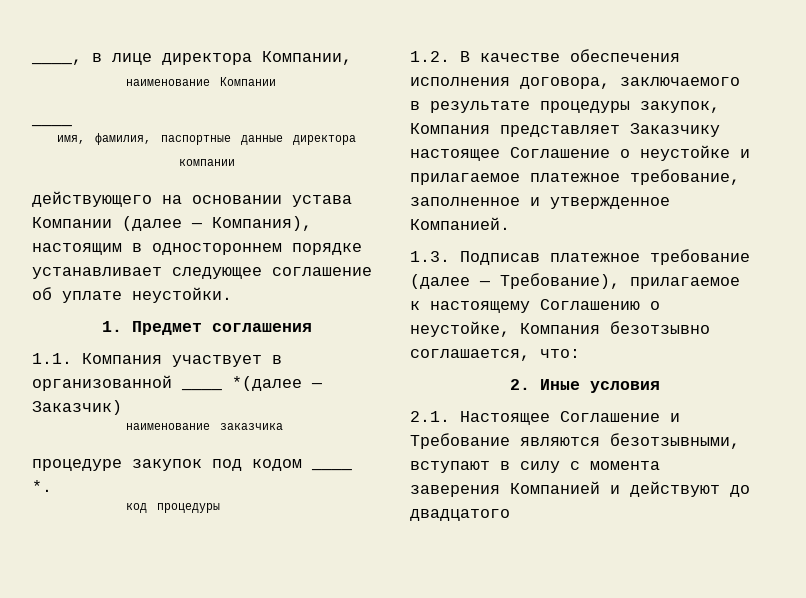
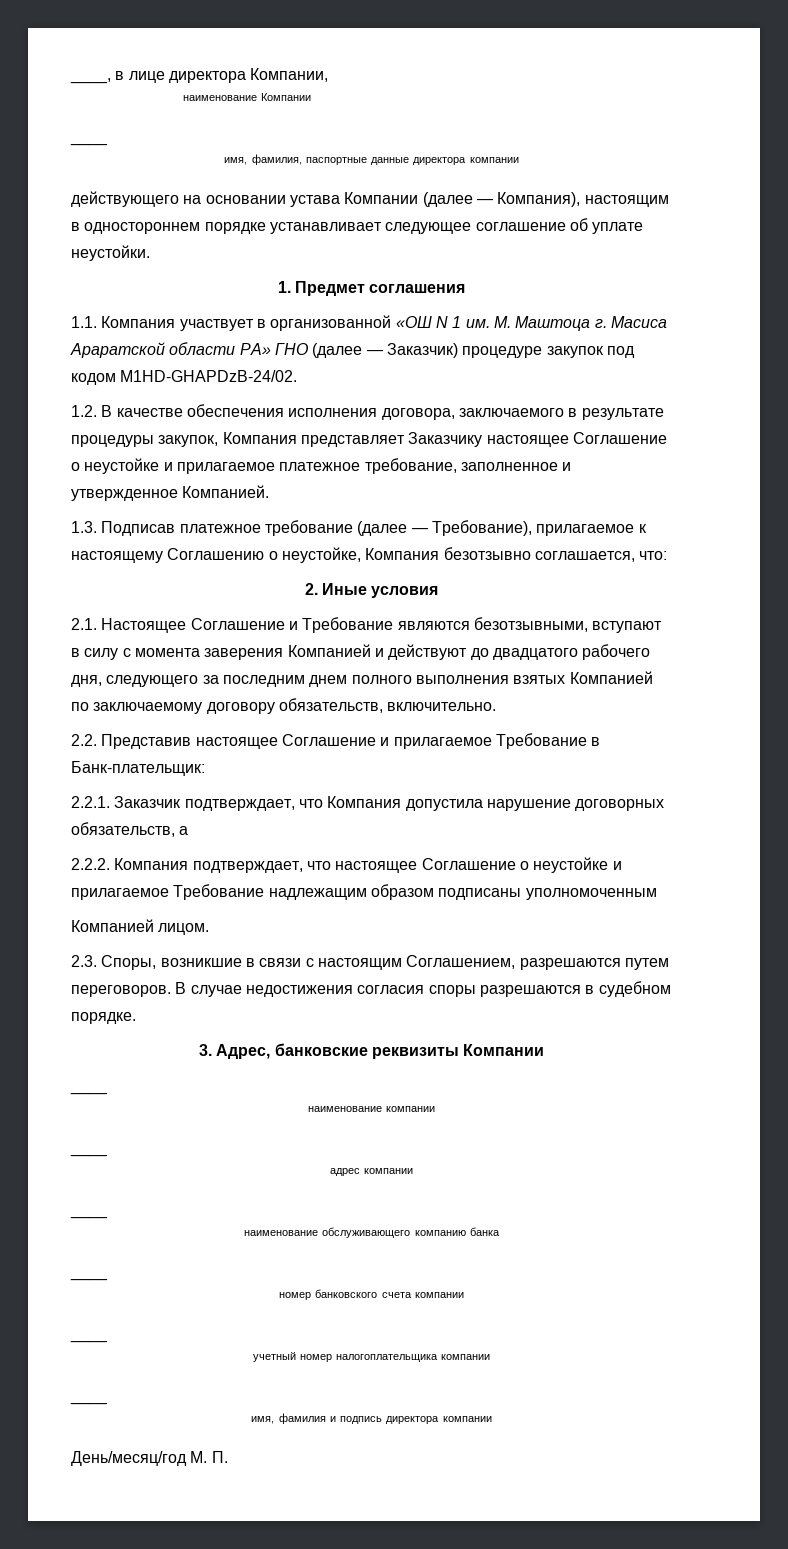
- 1.1. Компания участвует в организованной ____ *(далее — Заказчик)
- наименование заказчика
- процедуре закупок под кодом ____ *.
- код процедуры
+ 1.1. Компания участвует в организованной «ОШ N 1 им. М. Маштоца г. Масиса Араратской области РА» ГНО (далее — Заказчик) процедуре закупок под кодом M1HD-GHAPDzB-24/02.
- 2.1. Настоящее Соглашение и Требование являются безотзывными, вступают в силу с момента заверения Компанией и действуют до двадцатого
+ 2.1. Настоящее Соглашение и Требование являются безотзывными, вступают в силу с момента заверения Компанией и действуют до двадцатого рабочего дня, следующего за последним днем полного выполнения взятых Компанией по заключаемому договору обязательств, включительно.
+ 2.2. Представив настоящее Соглашение и прилагаемое Требование в Банк-плательщик:
+ 2.2.1. Заказчик подтверждает, что Компания допустила нарушение договорных обязательств, а
+ 2.2.2. Компания подтверждает, что настоящее Соглашение о неустойке и прилагаемое Требование надлежащим образом подписаны уполномоченным
+ Компанией лицом.
+ 2.3. Споры, возникшие в связи с настоящим Соглашением, разрешаются путем переговоров. В случае недостижения согласия споры разрешаются в судебном порядке.
+ 3. Адрес, банковские реквизиты Компании
+ ____
+ наименование компании
+ ____
+ адрес компании
+ ____
+ наименование обслуживающего компанию банка
+ ____
+ номер банковского счета компании
+ ____
+ учетный номер налогоплательщика компании
+ ____
+ имя, фамилия и подпись директора компании
+ День/месяц/год М. П.

